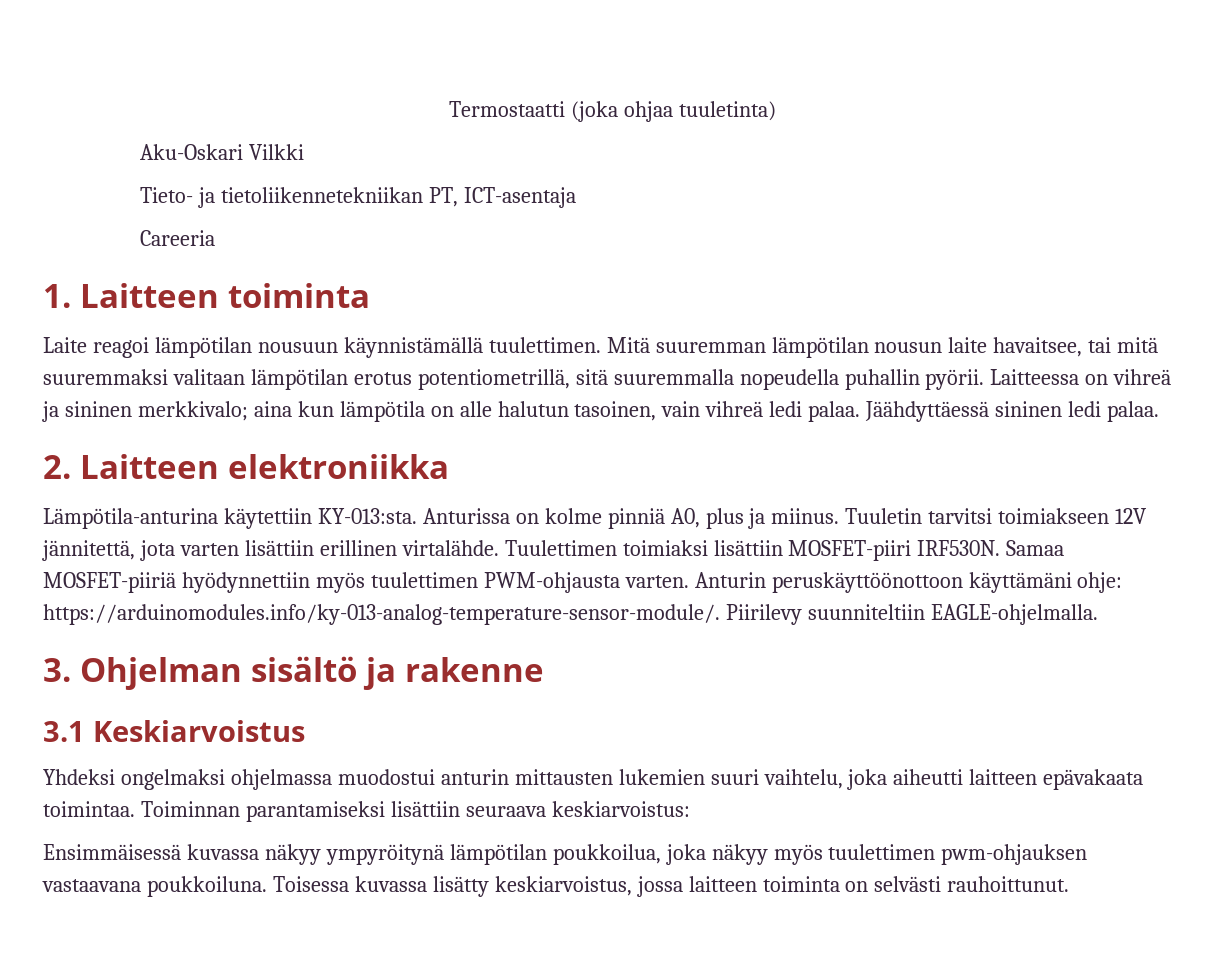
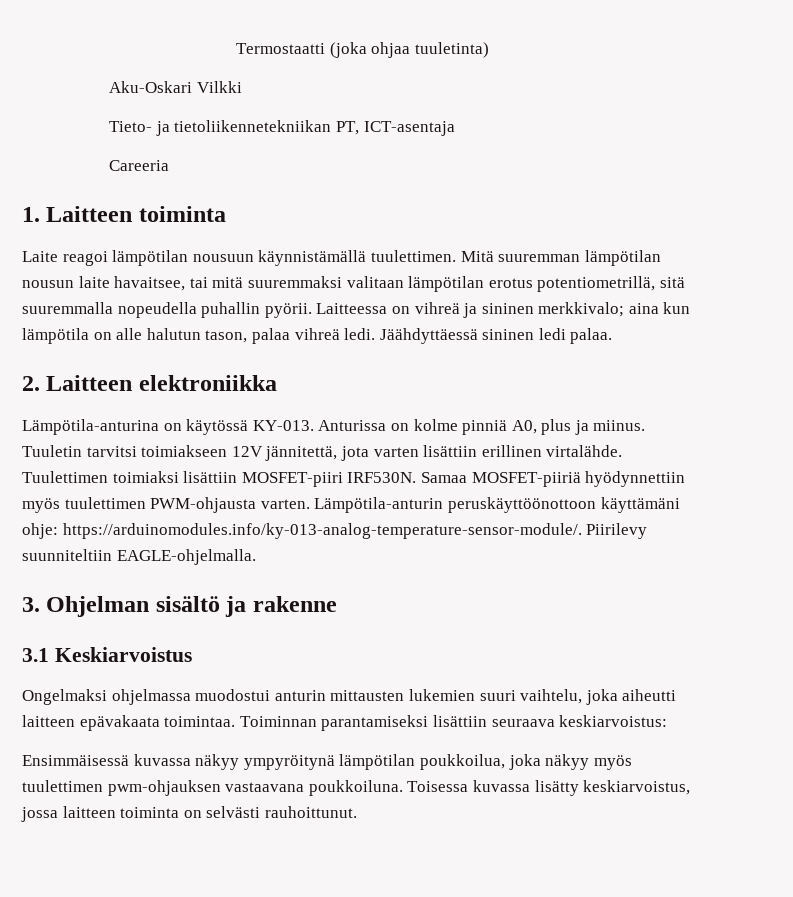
- Laitteessa on vihreä ja sininen merkkivalo; aina kun lämpötila on alle halutun tasoinen, vain vihreä ledi palaa.
+ Laitteessa on vihreä ja sininen merkkivalo; aina kun lämpötila on alle halutun tason, palaa vihreä ledi.
- Lämpötila-anturina käytettiin KY-013:sta.
+ Lämpötila-anturina on käytössä KY-013.
- Anturin peruskäyttöönottoon käyttämäni ohje: https://arduinomodules.info/ky-013-analog-temperature-sensor-module/. Piirilevy suunniteltiin EAGLE-ohjelmalla.
+ Lämpötila-anturin peruskäyttöönottoon käyttämäni ohje: https://arduinomodules.info/ky-013-analog-temperature-sensor-module/. Piirilevy suunniteltiin EAGLE-ohjelmalla.
- Yhdeksi ongelmaksi ohjelmassa muodostui anturin mittausten lukemien suuri vaihtelu, joka aiheutti laitteen epävakaata toimintaa.
+ Ongelmaksi ohjelmassa muodostui anturin mittausten lukemien suuri vaihtelu, joka aiheutti laitteen epävakaata toimintaa.

